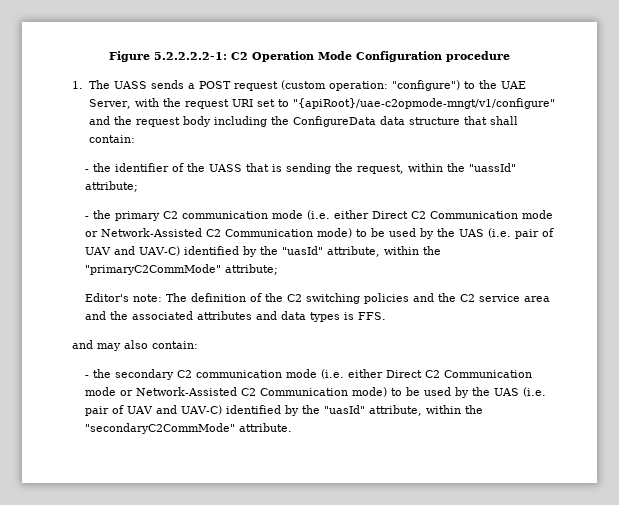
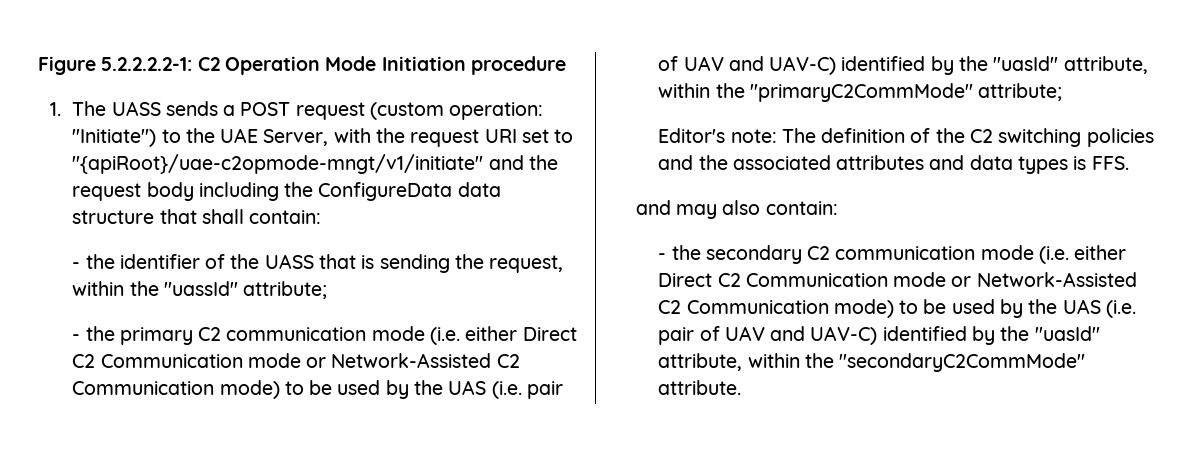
- Figure 5.2.2.2.2-1: C2 Operation Mode Configuration procedure
+ Figure 5.2.2.2.2-1: C2 Operation Mode Initiation procedure
- 1. The UASS sends a POST request (custom operation: "configure") to the UAE Server, with the request URI set to "{apiRoot}/uae-c2opmode-mngt/v1/configure" and the request body including the ConfigureData data structure that shall contain:
+ 1. The UASS sends a POST request (custom operation: "Initiate") to the UAE Server, with the request URI set to "{apiRoot}/uae-c2opmode-mngt/v1/initiate" and the request body including the ConfigureData data structure that shall contain:
- Editor's note: The definition of the C2 switching policies and the C2 service area and the associated attributes and data types is FFS.
+ Editor's note: The definition of the C2 switching policies and the associated attributes and data types is FFS.

